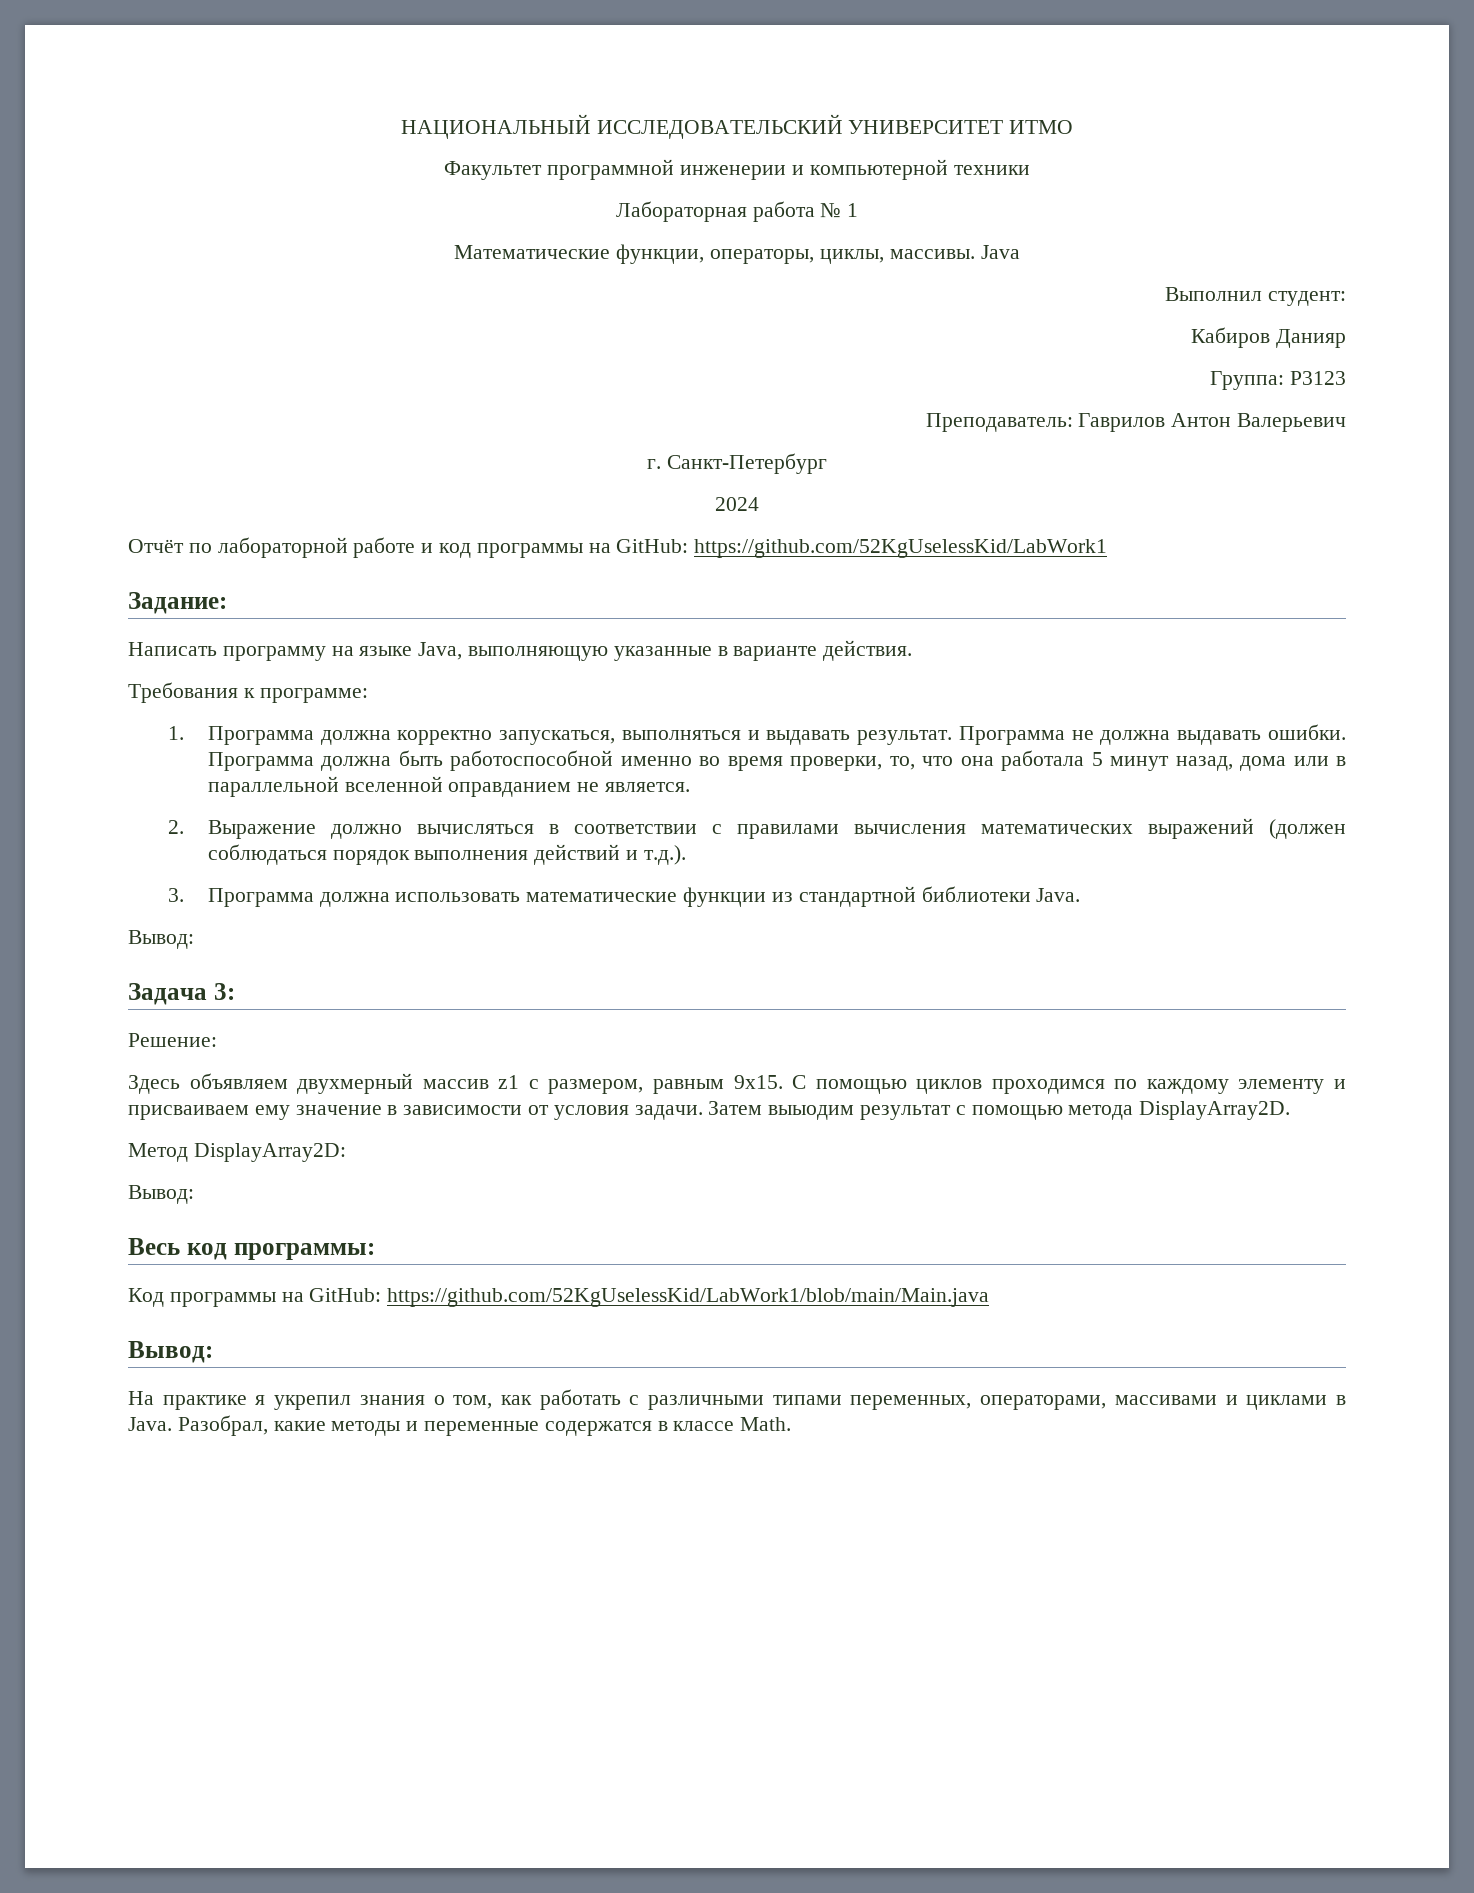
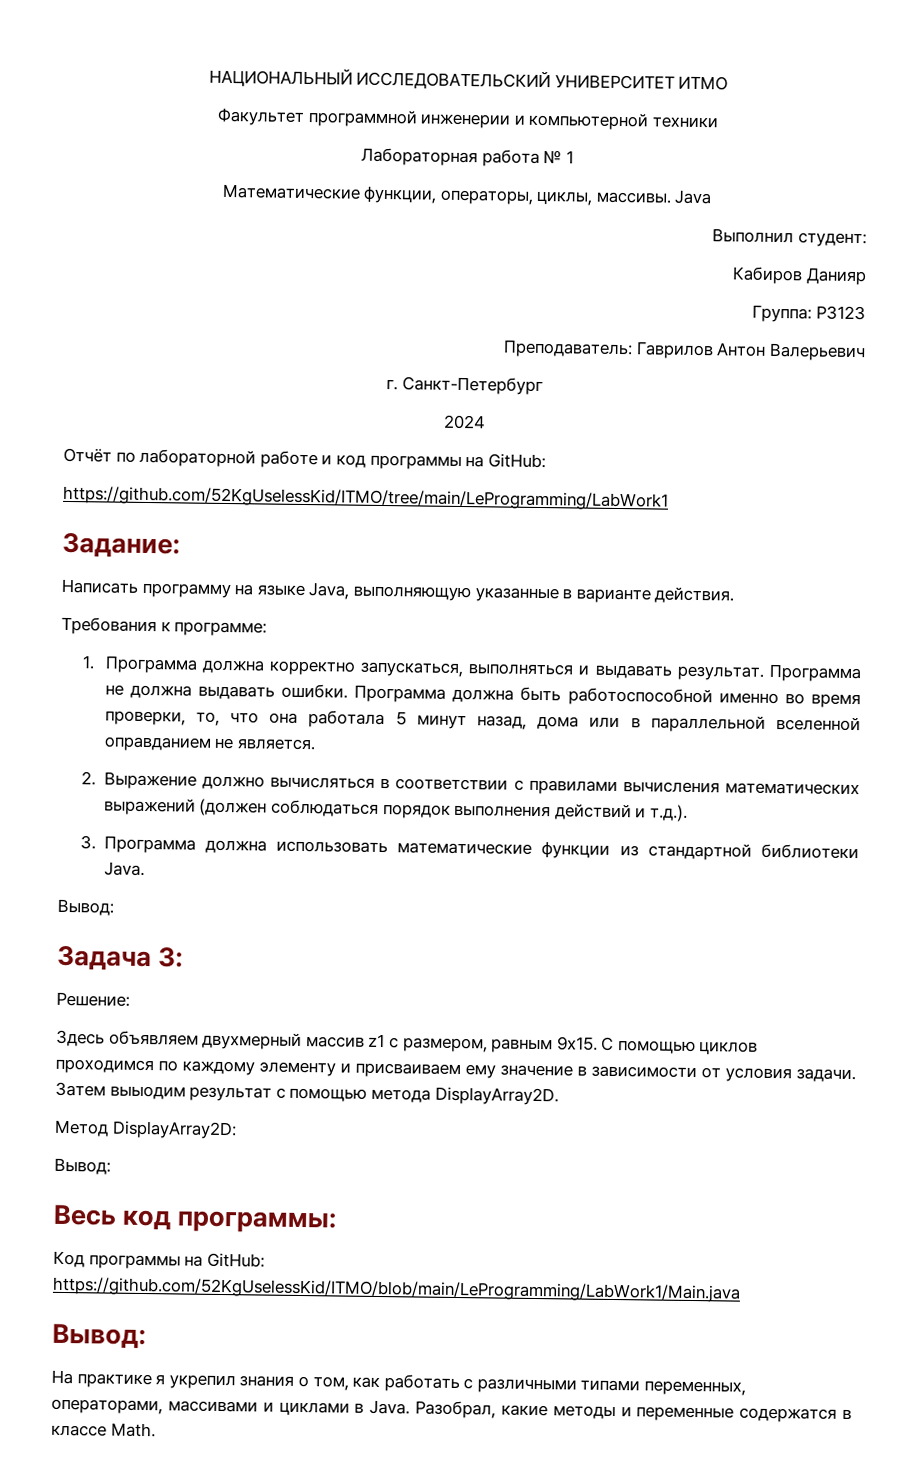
- Отчёт по лабораторной работе и код программы на GitHub: https://github.com/52KgUselessKid/LabWork1
+ Отчёт по лабораторной работе и код программы на GitHub:
+ https://github.com/52KgUselessKid/ITMO/tree/main/LeProgramming/LabWork1
- Код программы на GitHub: https://github.com/52KgUselessKid/LabWork1/blob/main/Main.java
+ Код программы на GitHub: https://github.com/52KgUselessKid/ITMO/blob/main/LeProgramming/LabWork1/Main.java

